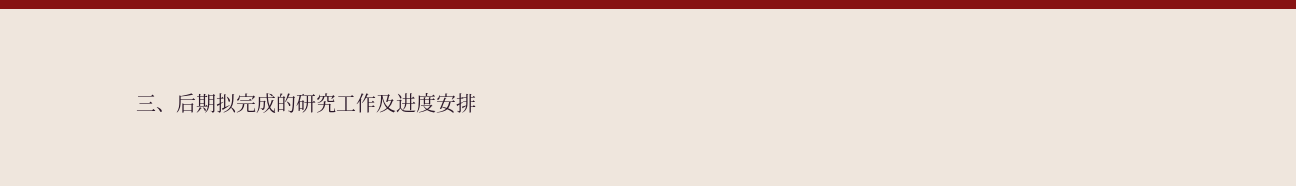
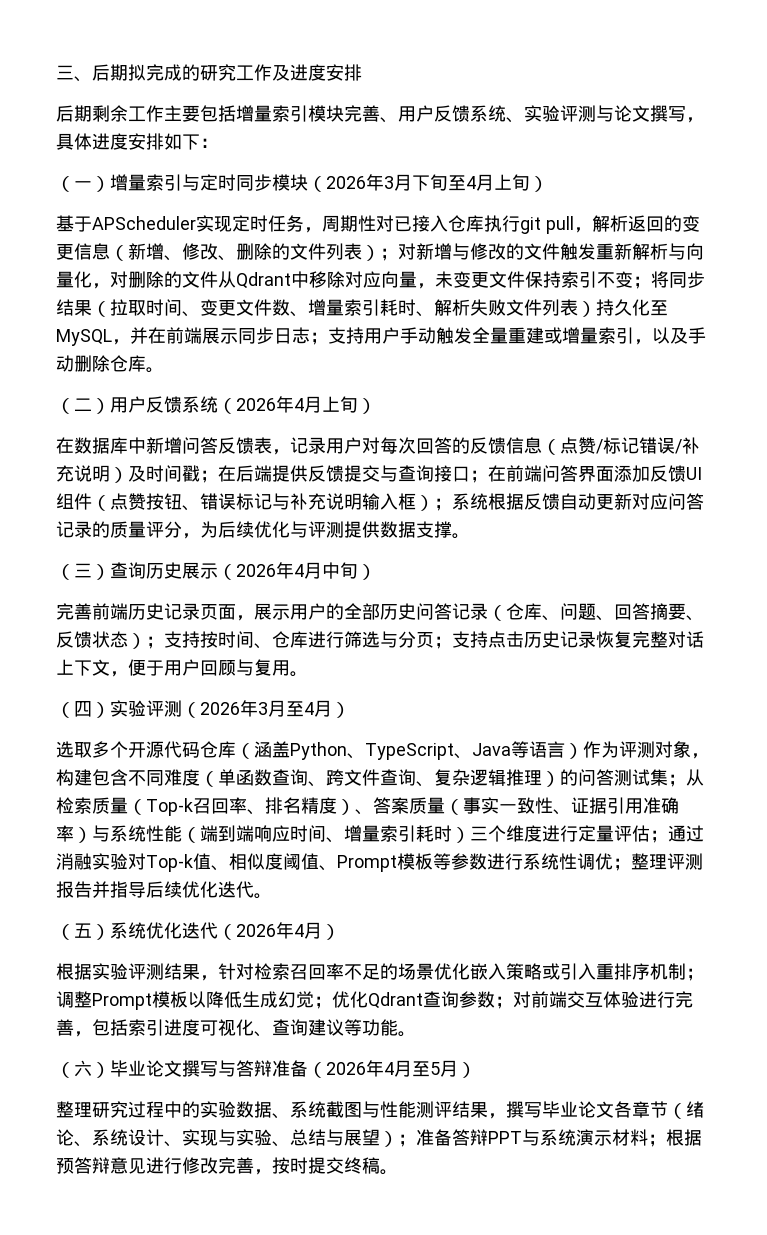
+ 后期剩余工作主要包括增量索引模块完善、用户反馈系统、实验评测与论文撰写，具体进度安排如下：
+ （一）增量索引与定时同步模块（2026年3月下旬至4月上旬）
+ 基于APScheduler实现定时任务，周期性对已接入仓库执行git pull，解析返回的变更信息（新增、修改、删除的文件列表）；对新增与修改的文件触发重新解析与向量化，对删除的文件从Qdrant中移除对应向量，未变更文件保持索引不变；将同步结果（拉取时间、变更文件数、增量索引耗时、解析失败文件列表）持久化至MySQL，并在前端展示同步日志；支持用户手动触发全量重建或增量索引，以及手动删除仓库。
+ （二）用户反馈系统（2026年4月上旬）
+ 在数据库中新增问答反馈表，记录用户对每次回答的反馈信息（点赞/标记错误/补充说明）及时间戳；在后端提供反馈提交与查询接口；在前端问答界面添加反馈UI组件（点赞按钮、错误标记与补充说明输入框）；系统根据反馈自动更新对应问答记录的质量评分，为后续优化与评测提供数据支撑。
+ （三）查询历史展示（2026年4月中旬）
+ 完善前端历史记录页面，展示用户的全部历史问答记录（仓库、问题、回答摘要、反馈状态）；支持按时间、仓库进行筛选与分页；支持点击历史记录恢复完整对话上下文，便于用户回顾与复用。
+ （四）实验评测（2026年3月至4月）
+ 选取多个开源代码仓库（涵盖Python、TypeScript、Java等语言）作为评测对象，构建包含不同难度（单函数查询、跨文件查询、复杂逻辑推理）的问答测试集；从检索质量（Top-k召回率、排名精度）、答案质量（事实一致性、证据引用准确率）与系统性能（端到端响应时间、增量索引耗时）三个维度进行定量评估；通过消融实验对Top-k值、相似度阈值、Prompt模板等参数进行系统性调优；整理评测报告并指导后续优化迭代。
+ （五）系统优化迭代（2026年4月）
+ 根据实验评测结果，针对检索召回率不足的场景优化嵌入策略或引入重排序机制；调整Prompt模板以降低生成幻觉；优化Qdrant查询参数；对前端交互体验进行完善，包括索引进度可视化、查询建议等功能。
+ （六）毕业论文撰写与答辩准备（2026年4月至5月）
+ 整理研究过程中的实验数据、系统截图与性能测评结果，撰写毕业论文各章节（绪论、系统设计、实现与实验、总结与展望）；准备答辩PPT与系统演示材料；根据预答辩意见进行修改完善，按时提交终稿。

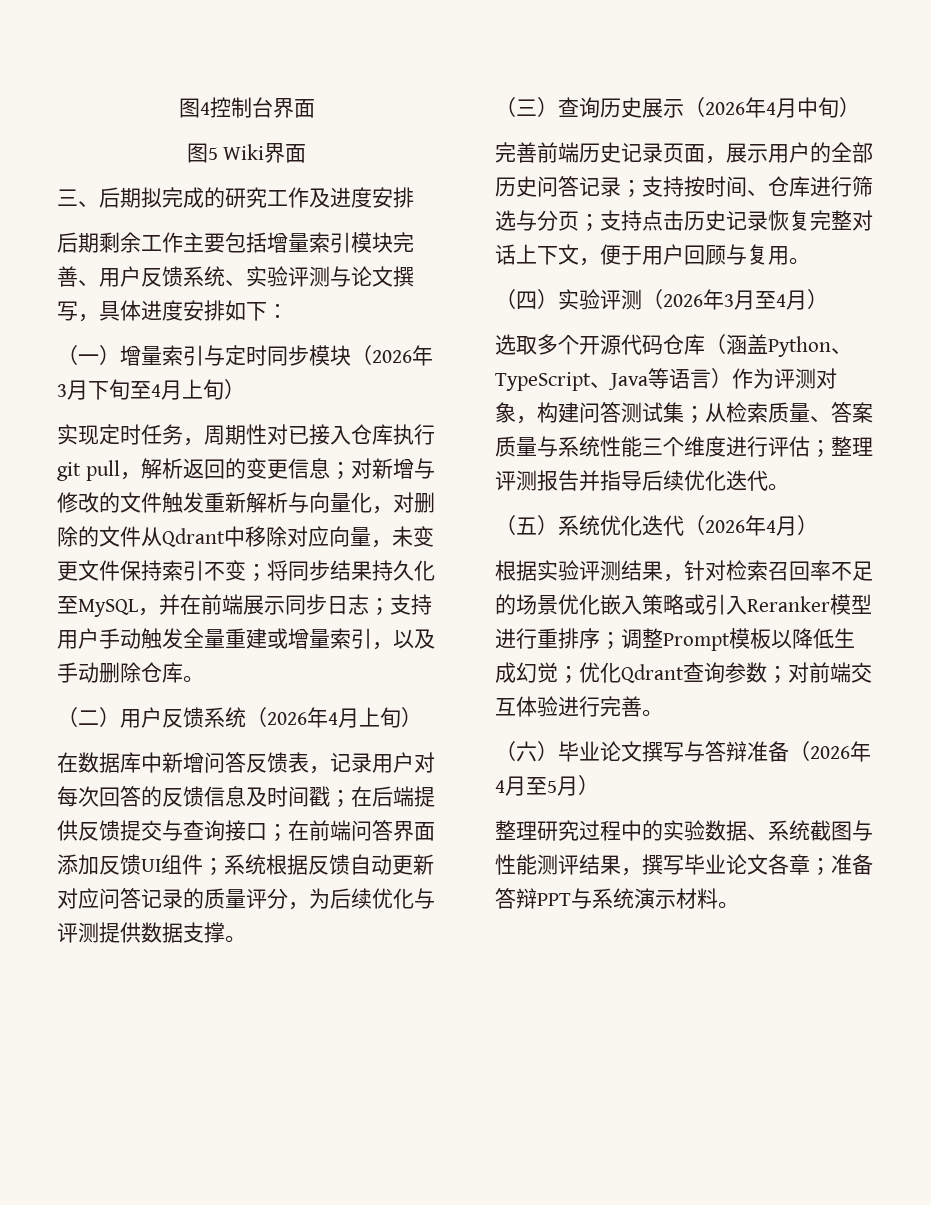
+ 图4控制台界面
+ 图5 Wiki界面
- 基于APScheduler实现定时任务，周期性对已接入仓库执行git pull，解析返回的变更信息（新增、修改、删除的文件列表）；
+ 实现定时任务，周期性对已接入仓库执行git pull，解析返回的变更信息；
- 将同步结果（拉取时间、变更文件数、增量索引耗时、解析失败文件列表）持久化至MySQL，并在前端展示同步日志；
+ 将同步结果持久化至MySQL，并在前端展示同步日志；
- 在数据库中新增问答反馈表，记录用户对每次回答的反馈信息（点赞/标记错误/补充说明）及时间戳；在后端提供反馈提交与查询接口；在前端问答界面添加反馈UI组件（点赞按钮、错误标记与补充说明输入框）；系统根据反馈自动更新对应问答记录的质量评分，为后续优化与评测提供数据支撑。
+ 在数据库中新增问答反馈表，记录用户对每次回答的反馈信息及时间戳；在后端提供反馈提交与查询接口；在前端问答界面添加反馈UI组件；系统根据反馈自动更新对应问答记录的质量评分，为后续优化与评测提供数据支撑。
- 完善前端历史记录页面，展示用户的全部历史问答记录（仓库、问题、回答摘要、反馈状态）；支持按时间、仓库进行筛选与分页；支持点击历史记录恢复完整对话上下文，便于用户回顾与复用。
+ 完善前端历史记录页面，展示用户的全部历史问答记录；支持按时间、仓库进行筛选与分页；支持点击历史记录恢复完整对话上下文，便于用户回顾与复用。
- 选取多个开源代码仓库（涵盖Python、TypeScript、Java等语言）作为评测对象，构建包含不同难度（单函数查询、跨文件查询、复杂逻辑推理）的问答测试集；从检索质量（Top-k召回率、排名精度）、答案质量（事实一致性、证据引用准确率）与系统性能（端到端响应时间、增量索引耗时）三个维度进行定量评估；通过消融实验对Top-k值、相似度阈值、Prompt模板等参数进行系统性调优；整理评测报告并指导后续优化迭代。
+ 选取多个开源代码仓库（涵盖Python、TypeScript、Java等语言）作为评测对象，构建问答测试集；从检索质量、答案质量与系统性能三个维度进行评估；整理评测报告并指导后续优化迭代。
- 根据实验评测结果，针对检索召回率不足的场景优化嵌入策略或引入重排序机制；调整Prompt模板以降低生成幻觉；优化Qdrant查询参数；对前端交互体验进行完善，包括索引进度可视化、查询建议等功能。
+ 根据实验评测结果，针对检索召回率不足的场景优化嵌入策略或引入Reranker模型进行重排序；调整Prompt模板以降低生成幻觉；优化Qdrant查询参数；对前端交互体验进行完善。
- 整理研究过程中的实验数据、系统截图与性能测评结果，撰写毕业论文各章节（绪论、系统设计、实现与实验、总结与展望）；准备答辩PPT与系统演示材料；根据预答辩意见进行修改完善，按时提交终稿。
+ 整理研究过程中的实验数据、系统截图与性能测评结果，撰写毕业论文各章；准备答辩PPT与系统演示材料。

